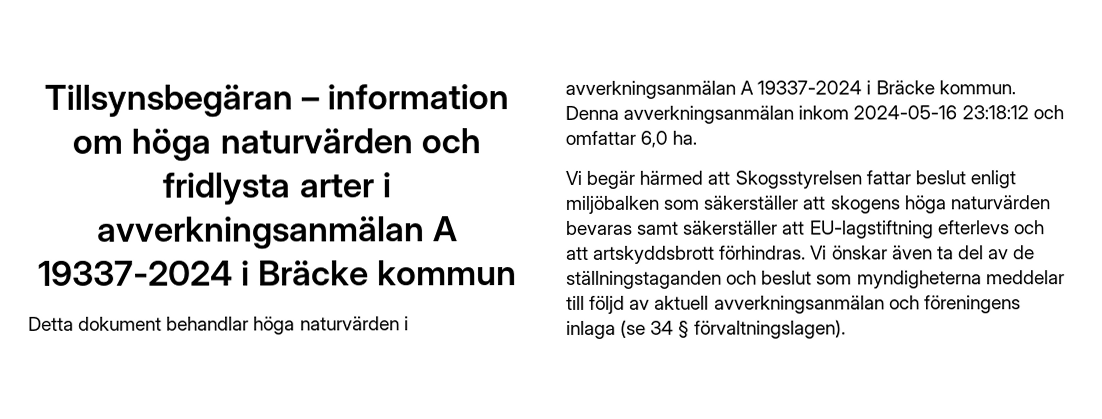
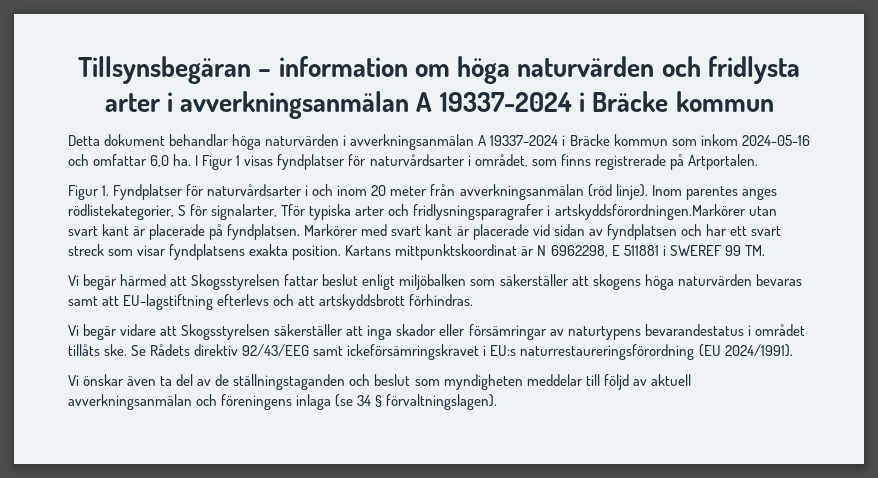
- Detta dokument behandlar höga naturvärden i avverkningsanmälan A 19337-2024 i Bräcke kommun. Denna avverkningsanmälan inkom 2024-05-16 23:18:12 och omfattar 6,0 ha.
+ Detta dokument behandlar höga naturvärden i avverkningsanmälan A 19337-2024 i Bräcke kommun som inkom 2024-05-16 och omfattar 6,0 ha. I Figur 1 visas fyndplatser för naturvårdsarter i området, som finns registrerade på Artportalen.
+ Figur 1. Fyndplatser för naturvårdsarter i och inom 20 meter från avverkningsanmälan (röd linje). Inom parentes anges rödlistekategorier, S för signalarter, Tför typiska arter och fridlysningsparagrafer i artskyddsförordningen.Markörer utan svart kant är placerade på fyndplatsen. Markörer med svart kant är placerade vid sidan av fyndplatsen och har ett svart streck som visar fyndplatsens exakta position. Kartans mittpunktskoordinat är N 6962298, E 511881 i SWEREF 99 TM.
- Vi begär härmed att Skogsstyrelsen fattar beslut enligt miljöbalken som säkerställer att skogens höga naturvärden bevaras samt säkerställer att EU-lagstiftning efterlevs och att artskyddsbrott förhindras. Vi önskar även ta del av de ställningstaganden och beslut som myndigheterna meddelar till följd av aktuell avverkningsanmälan och föreningens inlaga (se 34 § förvaltningslagen).
+ Vi begär härmed att Skogsstyrelsen fattar beslut enligt miljöbalken som säkerställer att skogens höga naturvärden bevaras samt att EU-lagstiftning efterlevs och att artskyddsbrott förhindras.
+ Vi begär vidare att Skogsstyrelsen säkerställer att inga skador eller försämringar av naturtypens bevarandestatus i området tillåts ske. Se Rådets direktiv 92/43/EEG samt ickeförsämringskravet i EU:s naturrestaureringsförordning (EU 2024/1991).
+ Vi önskar även ta del av de ställningstaganden och beslut som myndigheten meddelar till följd av aktuell avverkningsanmälan och föreningens inlaga (se 34 § förvaltningslagen).

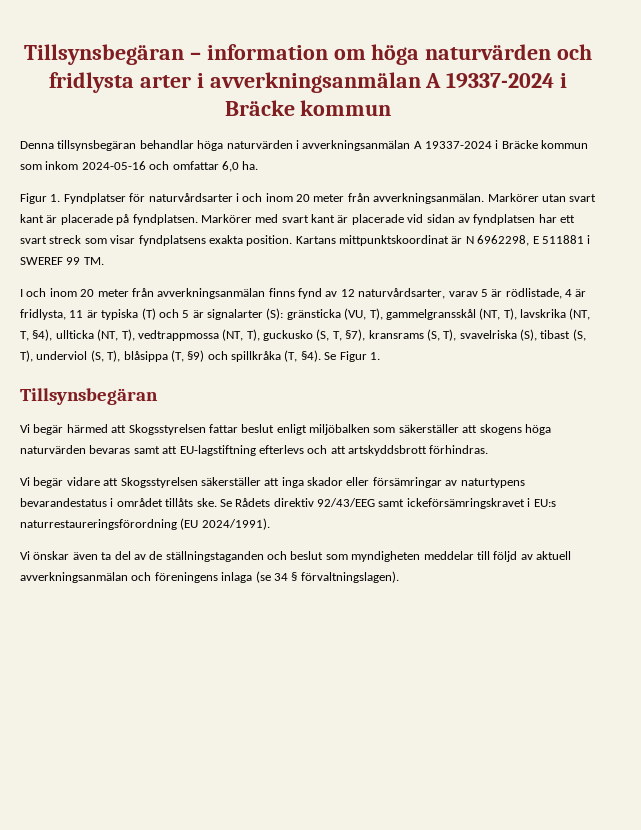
- Detta dokument behandlar höga naturvärden i avverkningsanmälan A 19337-2024 i Bräcke kommun som inkom 2024-05-16 och omfattar 6,0 ha. I Figur 1 visas fyndplatser för naturvårdsarter i området, som finns registrerade på Artportalen.
+ Denna tillsynsbegäran behandlar höga naturvärden i avverkningsanmälan A 19337-2024 i Bräcke kommun som inkom 2024-05-16 och omfattar 6,0 ha.
- Figur 1. Fyndplatser för naturvårdsarter i och inom 20 meter från avverkningsanmälan (röd linje). Inom parentes anges rödlistekategorier, S för signalarter, Tför typiska arter och fridlysningsparagrafer i artskyddsförordningen.Markörer utan svart kant är placerade på fyndplatsen.
+ Figur 1. Fyndplatser för naturvårdsarter i och inom 20 meter från avverkningsanmälan. Markörer utan svart kant är placerade på fyndplatsen.
- Markörer med svart kant är placerade vid sidan av fyndplatsen och har ett svart streck som visar fyndplatsens exakta position.
+ Markörer med svart kant är placerade vid sidan av fyndplatsen har ett svart streck som visar fyndplatsens exakta position.
+ I och inom 20 meter från avverkningsanmälan finns fynd av 12 naturvårdsarter, varav 5 är rödlistade, 4 är fridlysta, 11 är typiska (T) och 5 är signalarter (S): gränsticka (VU, T), gammelgransskål (NT, T), lavskrika (NT, T, §4), ullticka (NT, T), vedtrappmossa (NT, T), guckusko (S, T, §7), kransrams (S, T), svavelriska (S), tibast (S, T), underviol (S, T), blåsippa (T, §9) och spillkråka (T, §4). Se Figur 1.
+ Tillsynsbegäran

